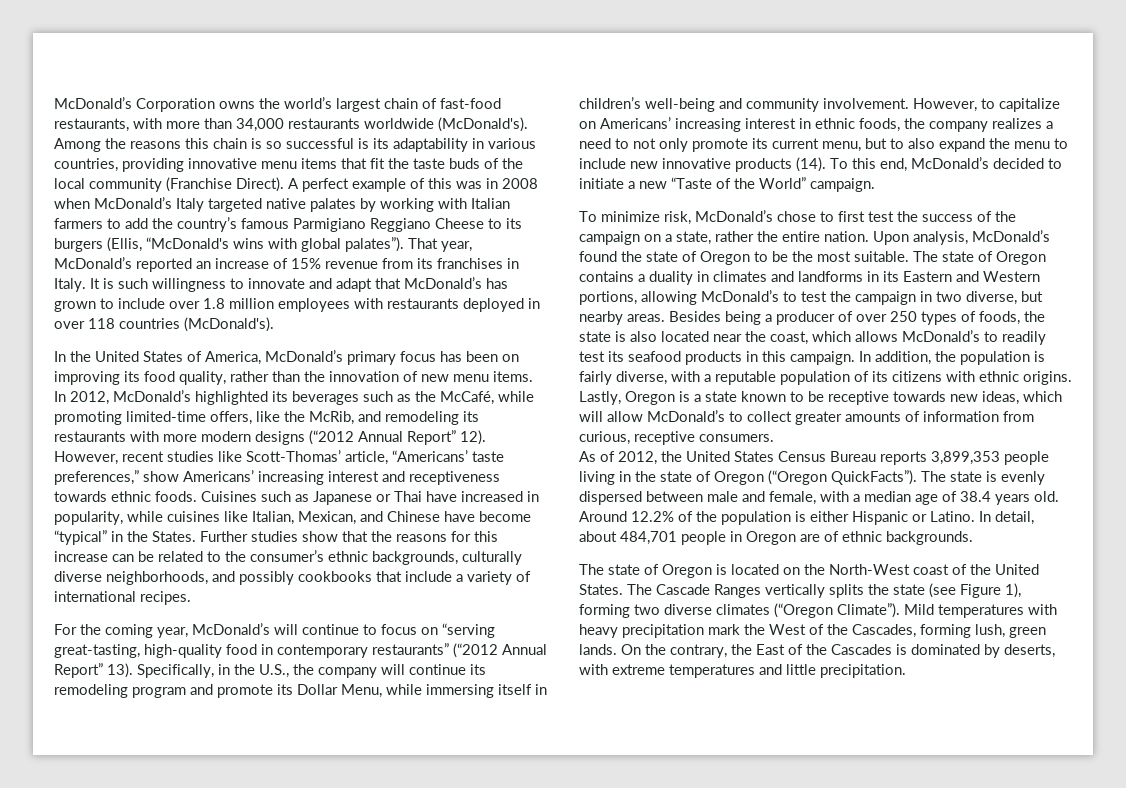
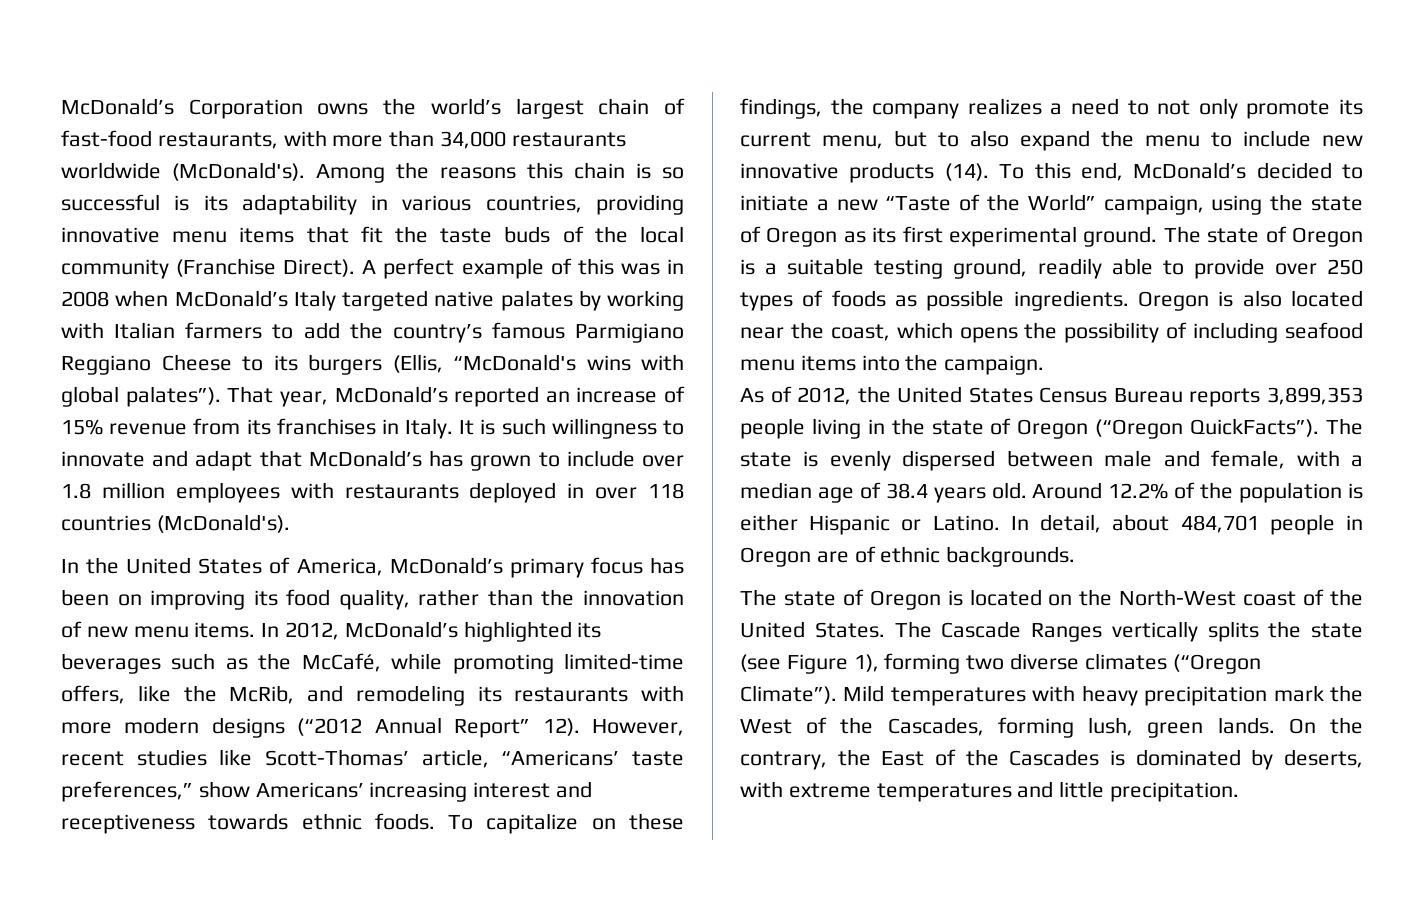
- Cuisines such as Japanese or Thai have increased in popularity, while cuisines like Italian, Mexican, and Chinese have become “typical” in the States. Further studies show that the reasons for this increase can be related to the consumer’s ethnic backgrounds, culturally diverse neighborhoods, and possibly cookbooks that include a variety of international recipes.
- For the coming year, McDonald’s will continue to focus on “serving great-tasting, high-quality food in contemporary restaurants” (“2012 Annual Report” 13). Specifically, in the U.S., the company will continue its remodeling program and promote its Dollar Menu, while immersing itself in children’s well-being and community involvement. However, to capitalize on Americans’ increasing interest in ethnic foods, the company realizes a need to not only promote its current menu, but to also expand the menu to include new innovative products (14).
+ To capitalize on these findings, the company realizes a need to not only promote its current menu, but to also expand the menu to include new innovative products (14).
- To this end, McDonald’s decided to initiate a new “Taste of the World” campaign.
- To minimize risk, McDonald’s chose to first test the success of the campaign on a state, rather the entire nation. Upon analysis, McDonald’s found the state of Oregon to be the most suitable. The state of Oregon contains a duality in climates and landforms in its Eastern and Western portions, allowing McDonald’s to test the campaign in two diverse, but nearby areas. Besides being a producer of over 250 types of foods, the state is also located near the coast, which allows McDonald’s to readily test its seafood products in this campaign. In addition, the population is fairly diverse, with a reputable population of its citizens with ethnic origins. Lastly, Oregon is a state known to be receptive towards new ideas, which will allow McDonald’s to collect greater amounts of information from curious, receptive consumers.
+ To this end, McDonald’s decided to initiate a new “Taste of the World” campaign, using the state of Oregon as its first experimental ground. The state of Oregon is a suitable testing ground, readily able to provide over 250 types of foods as possible ingredients. Oregon is also located near the coast, which opens the possibility of including seafood menu items into the campaign.

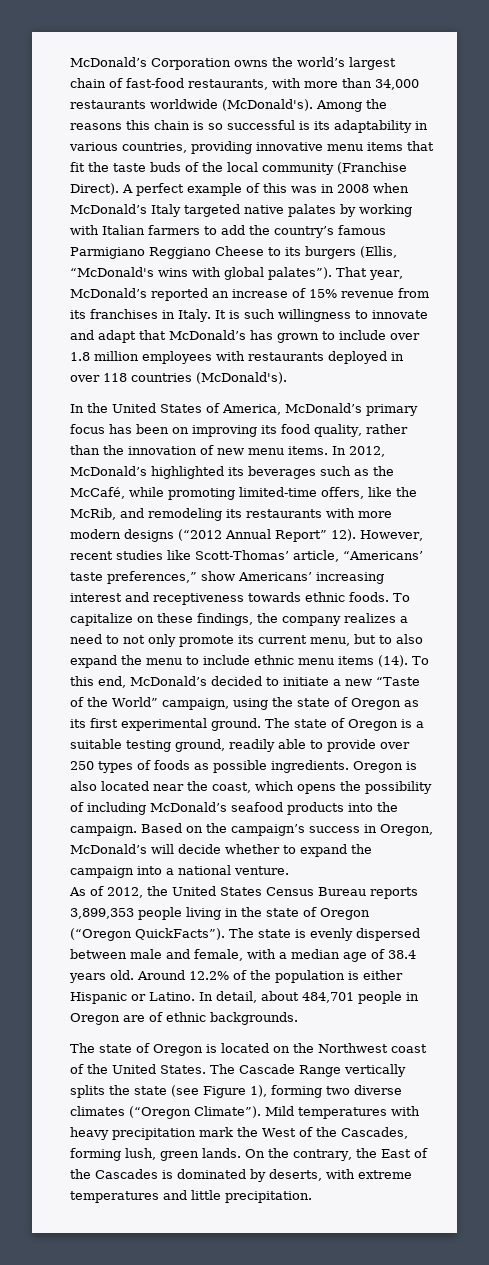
- To capitalize on these findings, the company realizes a need to not only promote its current menu, but to also expand the menu to include new innovative products (14).
+ To capitalize on these findings, the company realizes a need to not only promote its current menu, but to also expand the menu to include ethnic menu items (14).
- Oregon is also located near the coast, which opens the possibility of including seafood menu items into the campaign.
+ Oregon is also located near the coast, which opens the possibility of including McDonald’s seafood products into the campaign. Based on the campaign’s success in Oregon, McDonald’s will decide whether to expand the campaign into a national venture.
- The state of Oregon is located on the North-West coast of the United States.
+ The state of Oregon is located on the Northwest coast of the United States.
- The Cascade Ranges vertically splits the state (see Figure 1), forming two diverse climates (“Oregon Climate”).
+ The Cascade Range vertically splits the state (see Figure 1), forming two diverse climates (“Oregon Climate”).

